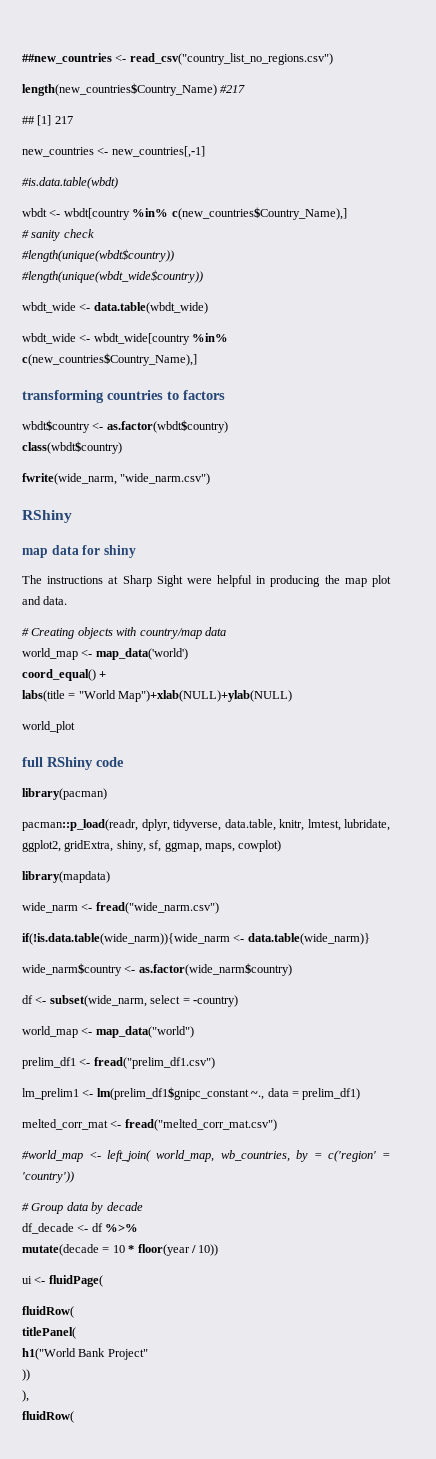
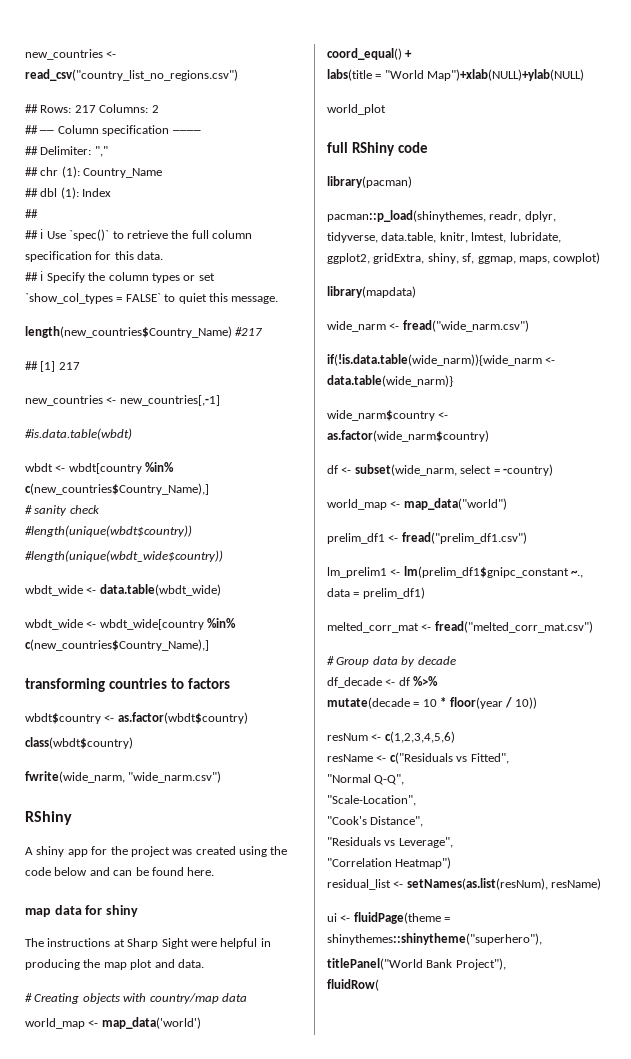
- ##new_countries <- read_csv("country_list_no_regions.csv")
+ new_countries <- read_csv("country_list_no_regions.csv")
+ ## Rows: 217 Columns: 2
+ ## ── Column specification ────
+ ## Delimiter: ","
+ ## chr (1): Country_Name
+ ## dbl (1): Index
+ ##
+ ## ℹ Use `spec()` to retrieve the full column specification for this data.
+ ## ℹ Specify the column types or set `show_col_types = FALSE` to quiet this message.
+ A shiny app for the project was created using the code below and can be found here.
- pacman::p_load(readr, dplyr, tidyverse, data.table, knitr, lmtest, lubridate, ggplot2, gridExtra, shiny, sf, ggmap, maps, cowplot)
+ pacman::p_load(shinythemes, readr, dplyr, tidyverse, data.table, knitr, lmtest, lubridate, ggplot2, gridExtra, shiny, sf, ggmap, maps, cowplot)
- #world_map <- left_join( world_map, wb_countries, by = c('region' = 'country'))
- ui <- fluidPage(
- fluidRow(
- titlePanel(
- h1("World Bank Project"
- ))
- ),
+ resNum <- c(1,2,3,4,5,6)
+ resName <- c("Residuals vs Fitted",
+ "Normal Q-Q",
+ "Scale-Location",
+ "Cook's Distance",
+ "Residuals vs Leverage",
+ "Correlation Heatmap")
+ residual_list <- setNames(as.list(resNum), resName)
+ ui <- fluidPage(theme = shinythemes::shinytheme("superhero"),
+ titlePanel("World Bank Project"),

